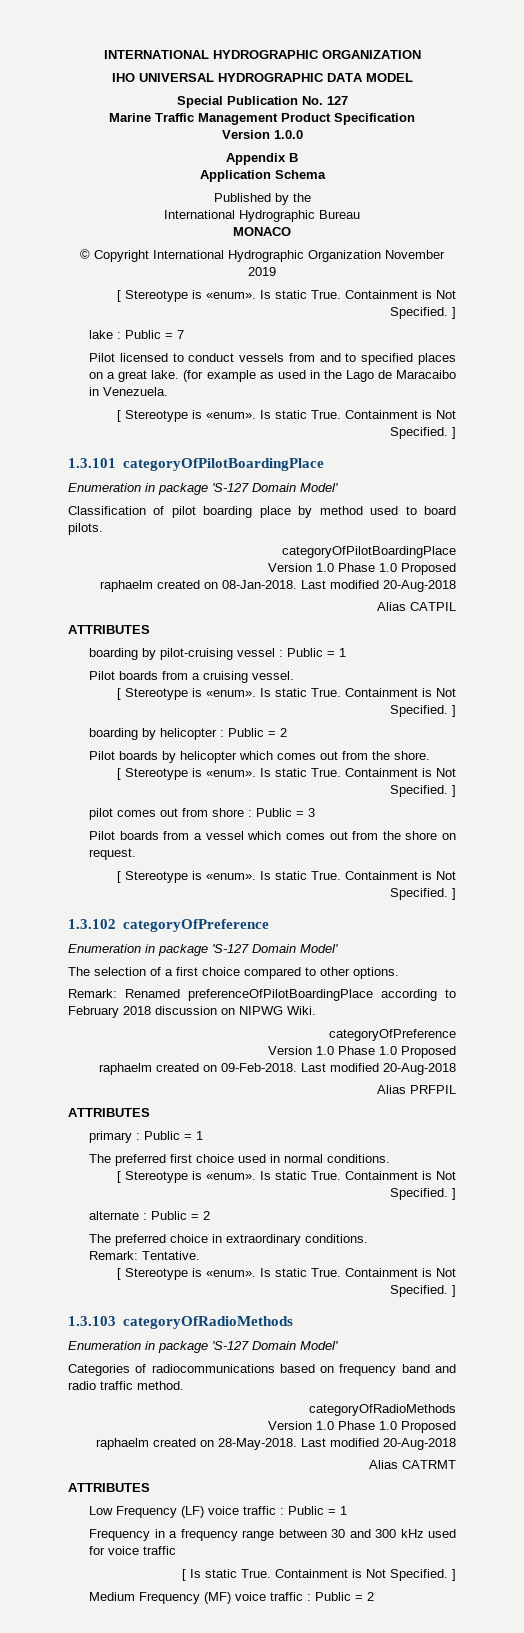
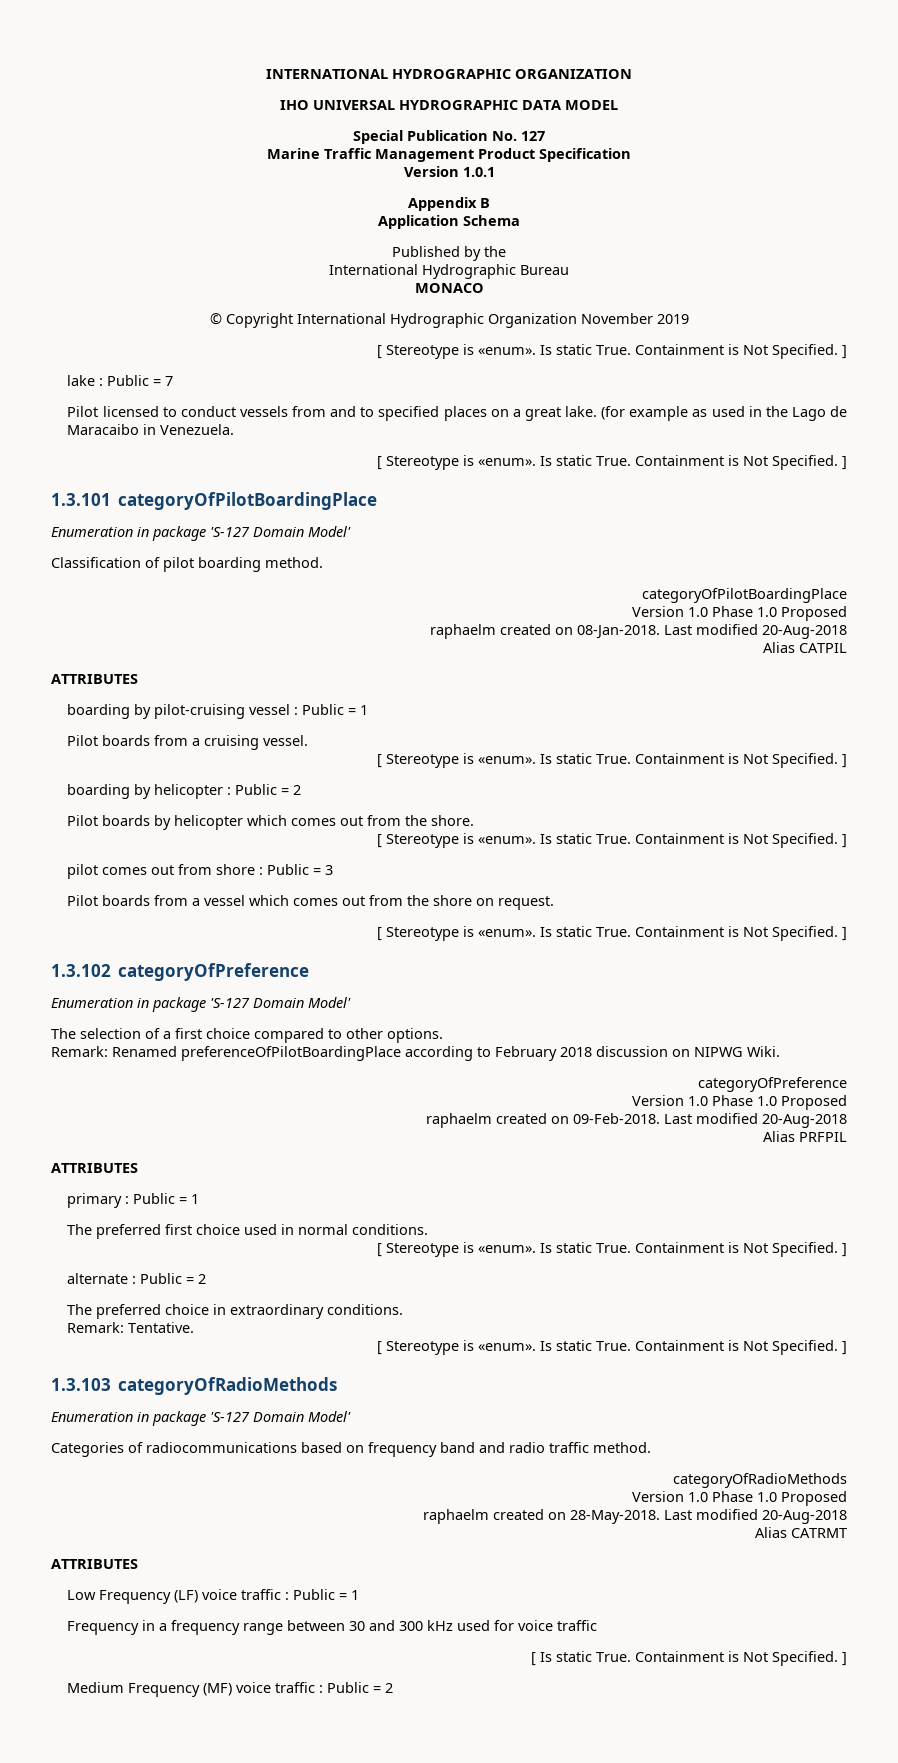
- Version 1.0.0
+ Version 1.0.1
- Classification of pilot boarding place by method used to board pilots.
+ Classification of pilot boarding method.

